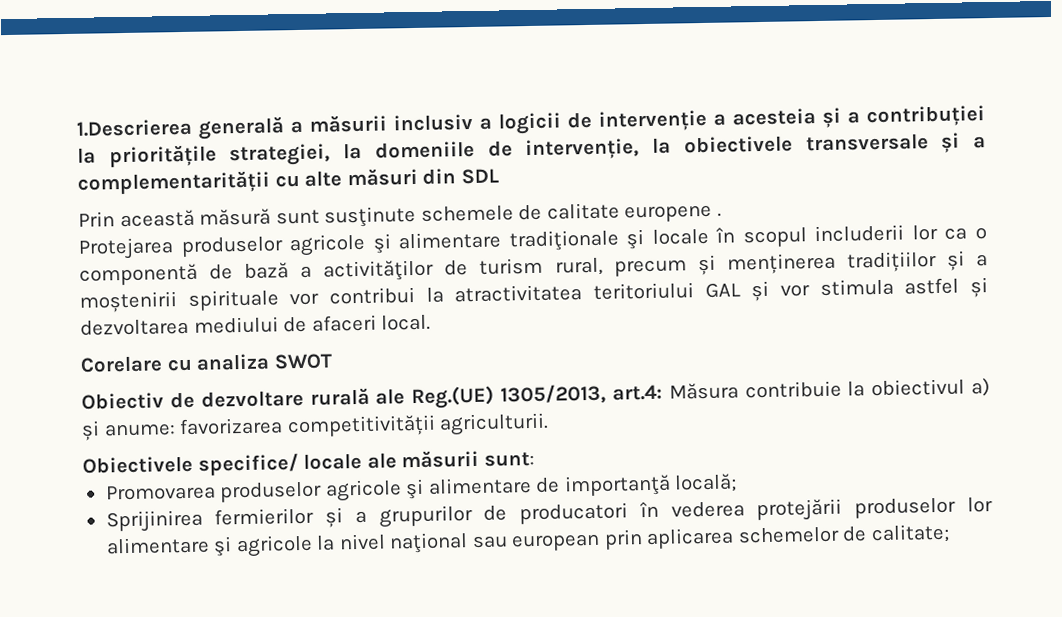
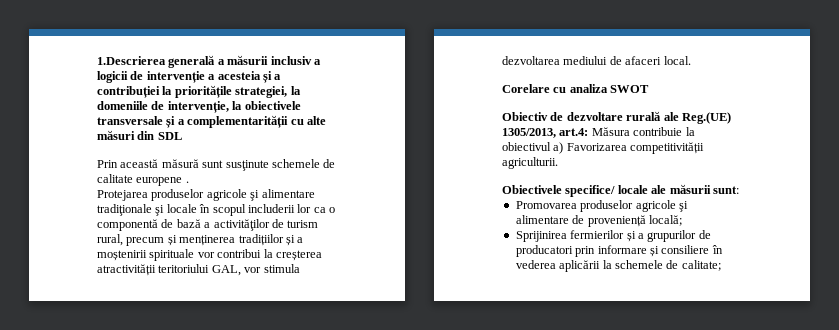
- Protejarea produselor agricole şi alimentare tradiţionale şi locale în scopul includerii lor ca o componentă de bază a activităţilor de turism rural, precum și menținerea tradițiilor și a moștenirii spirituale vor contribui la atractivitatea teritoriului GAL și vor stimula astfel și dezvoltarea mediului de afaceri local.
+ Protejarea produselor agricole şi alimentare tradiţionale şi locale în scopul includerii lor ca o componentă de bază a activităţilor de turism rural, precum și menținerea tradițiilor și a moștenirii spirituale vor contribui la creșterea atractivității teritoriului GAL, vor stimula dezvoltarea mediului de afaceri local.
- Obiectiv de dezvoltare rurală ale Reg.(UE) 1305/2013, art.4: Măsura contribuie la obiectivul a) și anume: favorizarea competitivității agriculturii.
+ Obiectiv de dezvoltare rurală ale Reg.(UE) 1305/2013, art.4: Măsura contribuie la obiectivul a) Favorizarea competitivității agriculturii.
- Promovarea produselor agricole şi alimentare de importanţă locală;
+ Promovarea produselor agricole şi alimentare de proveniență locală;
- Sprijinirea fermierilor și a grupurilor de producatori în vederea protejării produselor lor alimentare şi agricole la nivel naţional sau european prin aplicarea schemelor de calitate;
+ Sprijinirea fermierilor și a grupurilor de producatori prin informare și consiliere în vederea aplicării la schemele de calitate;

